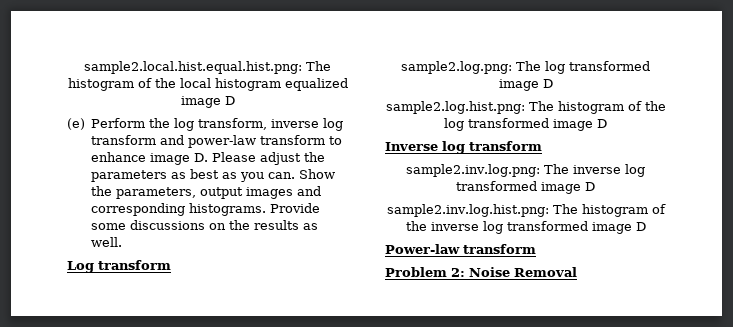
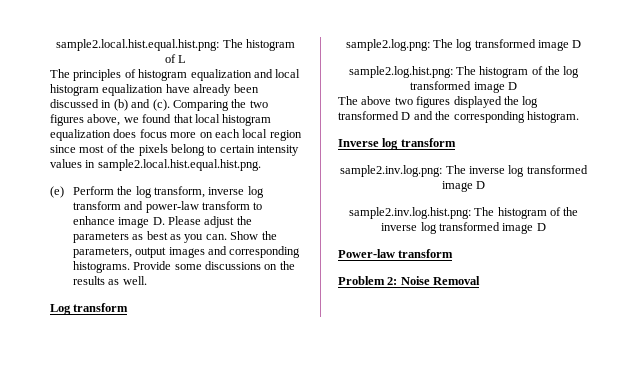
- sample2.local.hist.equal.hist.png: The histogram of the local histogram equalized image D
+ sample2.local.hist.equal.hist.png: The histogram of L
+ The principles of histogram equalization and local histogram equalization have already been discussed in (b) and (c). Comparing the two figures above, we found that local histogram equalization does focus more on each local region since most of the pixels belong to certain intensity values in sample2.local.hist.equal.hist.png.
+ The above two figures displayed the log transformed D and the corresponding histogram.

